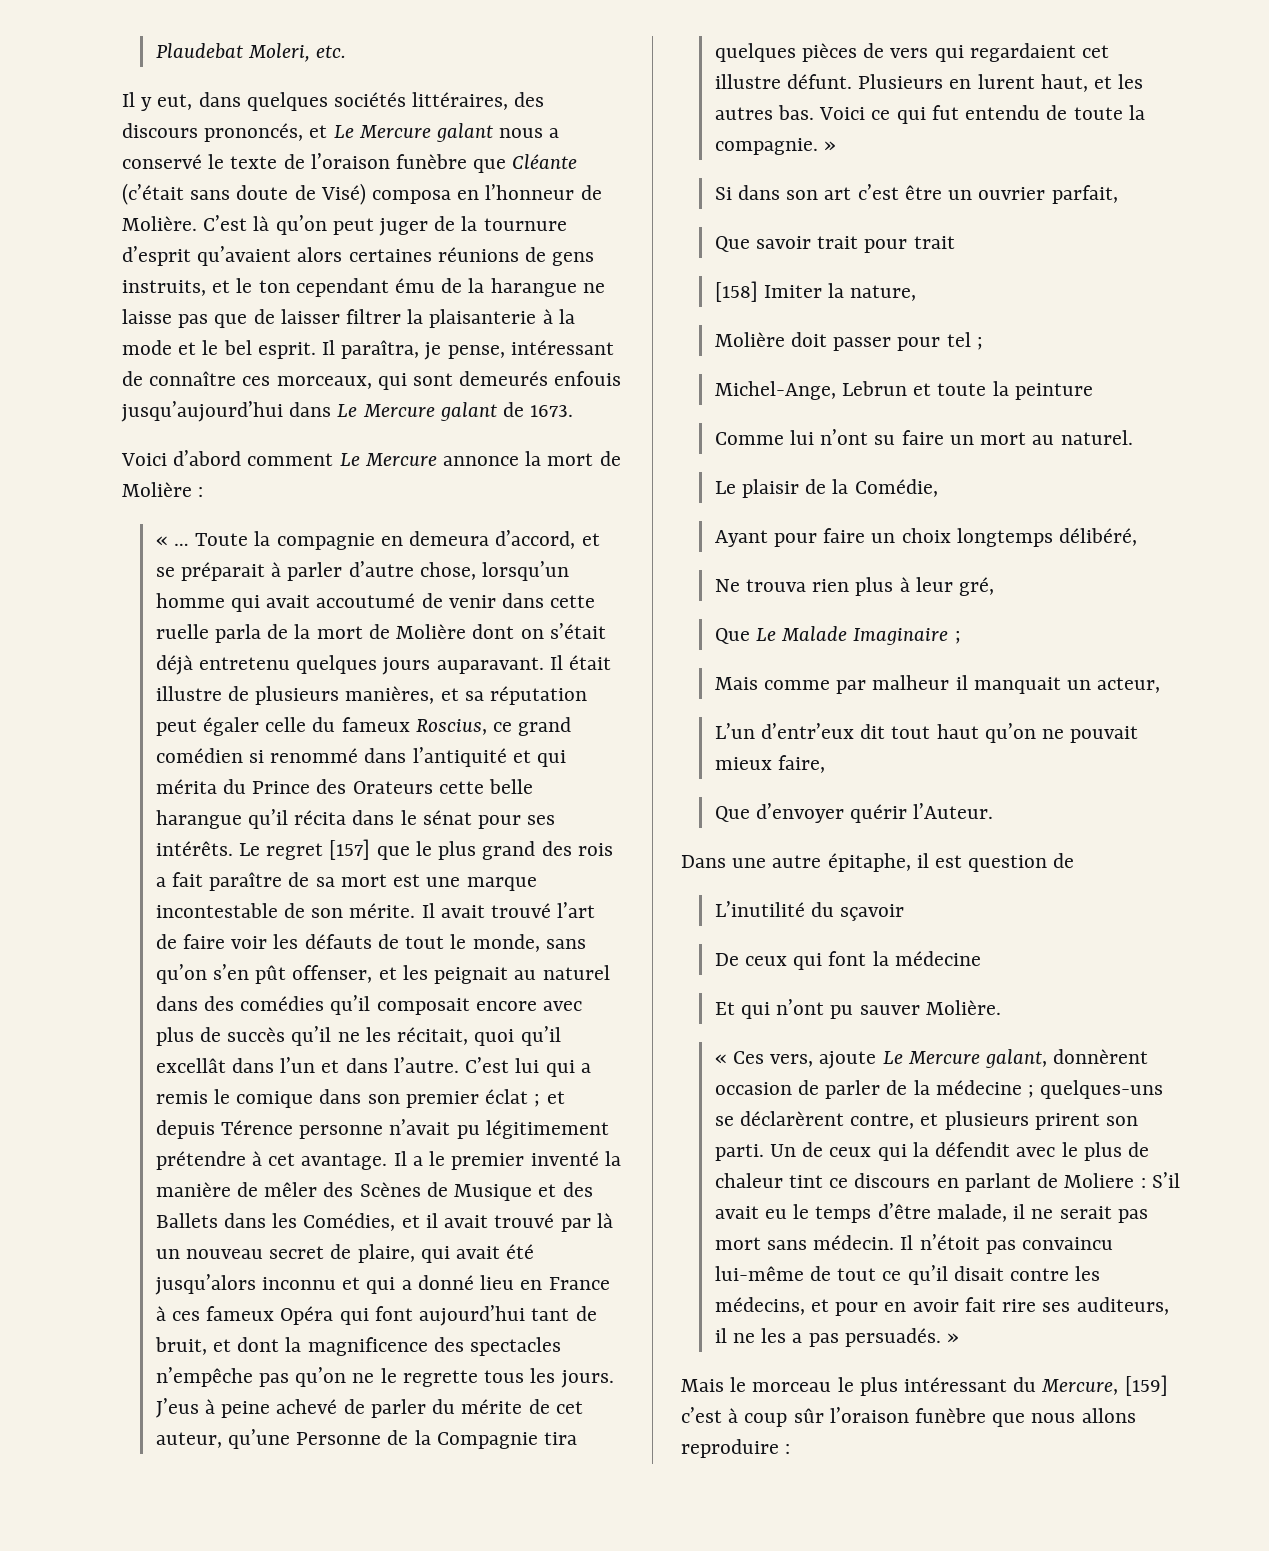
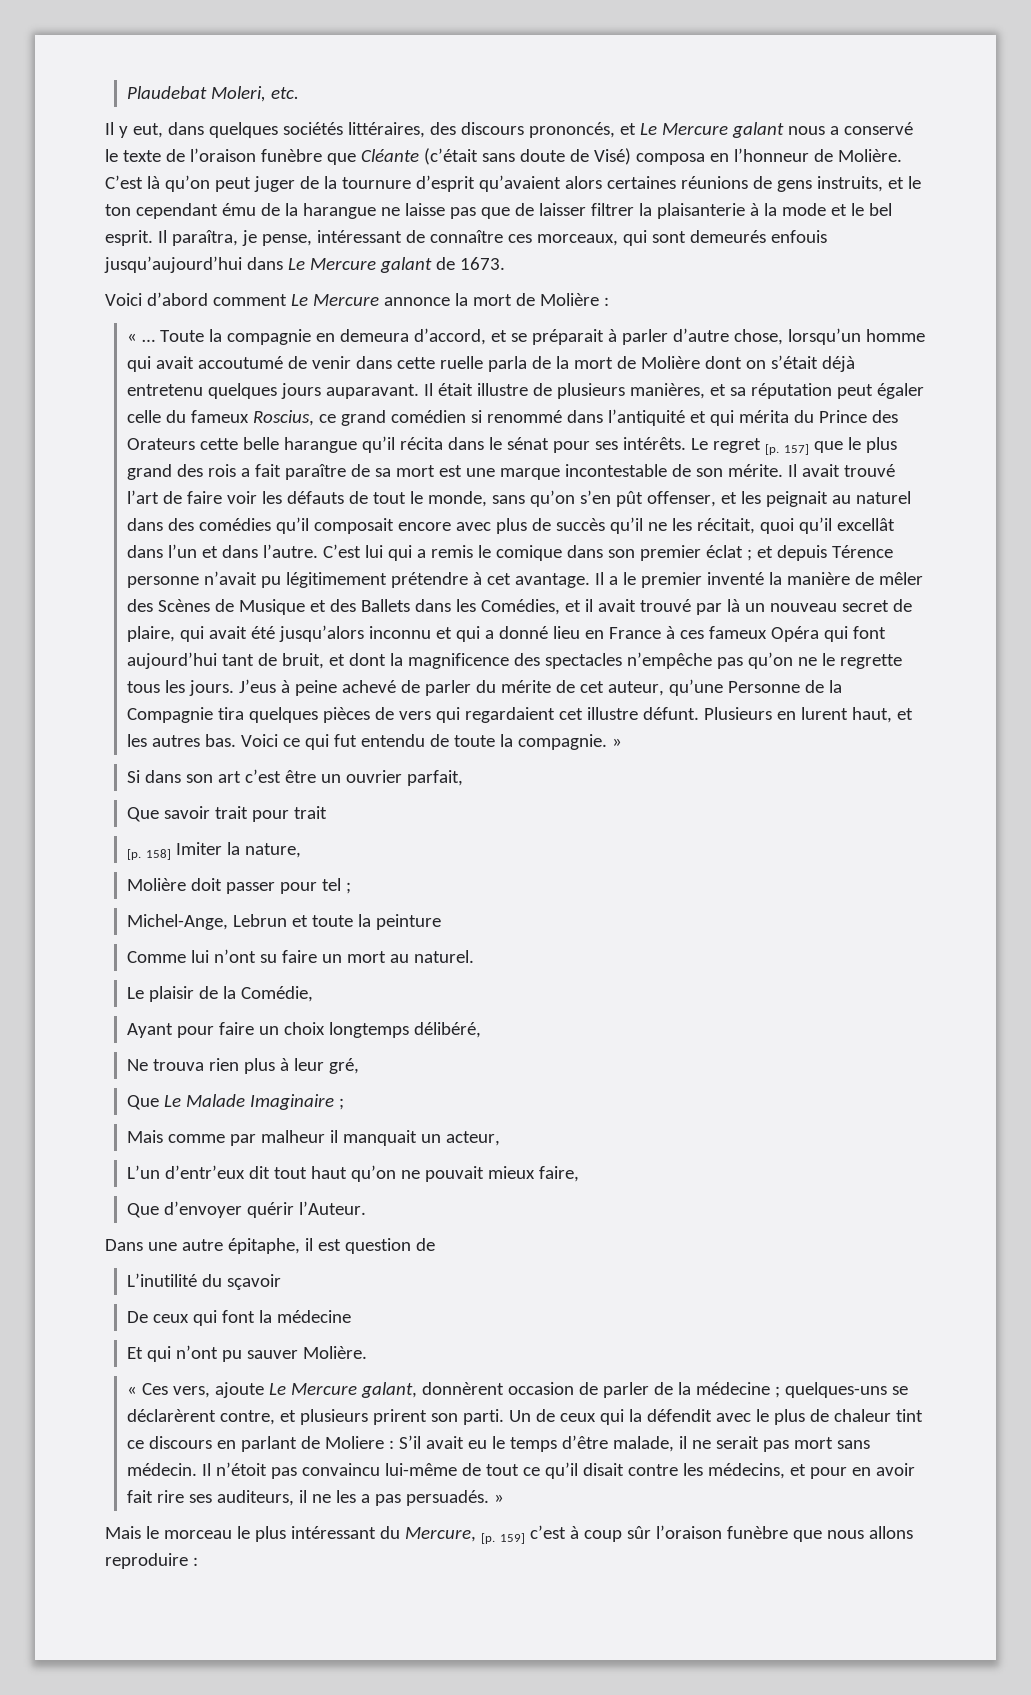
- Le regret [157] que le plus grand des rois a fait paraître de sa mort est une marque incontestable de son mérite.
+ Le regret [p. 157] que le plus grand des rois a fait paraître de sa mort est une marque incontestable de son mérite.
- [158] Imiter la nature,
+ [p. 158] Imiter la nature,
- Mais le morceau le plus intéressant du Mercure, [159] c’est à coup sûr l’oraison funèbre que nous allons reproduire :
+ Mais le morceau le plus intéressant du Mercure, [p. 159] c’est à coup sûr l’oraison funèbre que nous allons reproduire :

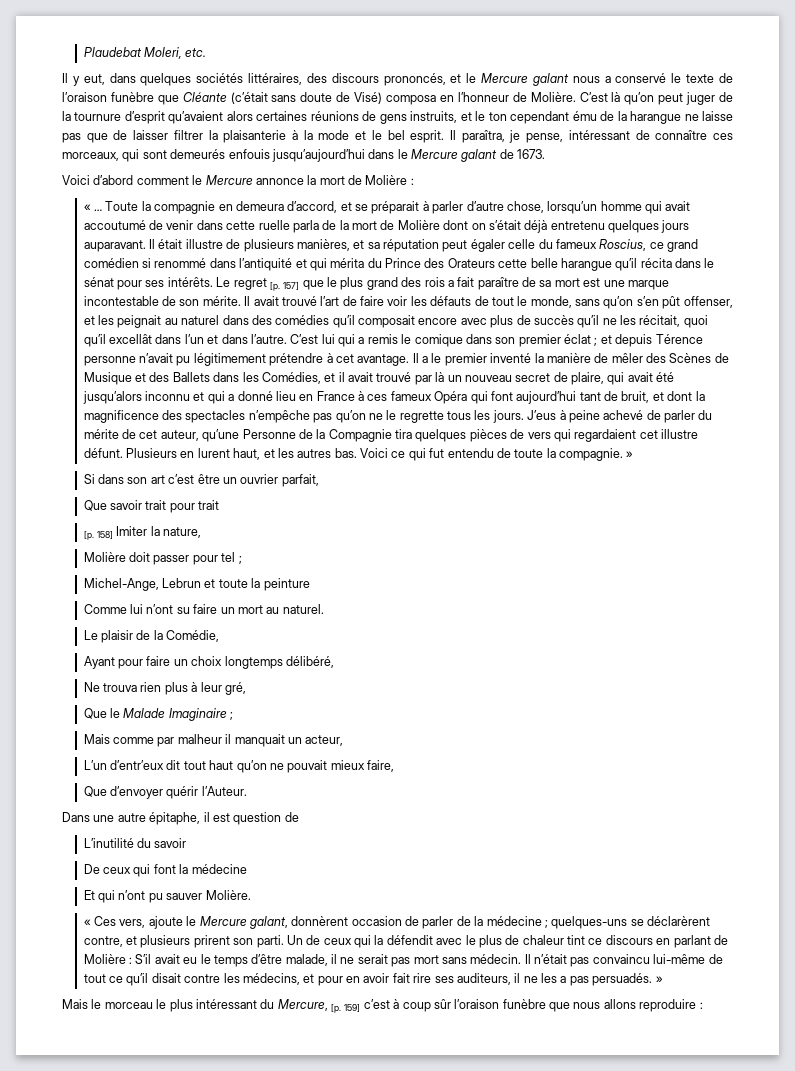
- Il y eut, dans quelques sociétés littéraires, des discours prononcés, et Le Mercure galant nous a conservé le texte de l’oraison funèbre que Cléante (c’était sans doute de Visé) composa en l’honneur de Molière.
+ Il y eut, dans quelques sociétés littéraires, des discours prononcés, et le Mercure galant nous a conservé le texte de l’oraison funèbre que Cléante (c’était sans doute de Visé) composa en l’honneur de Molière.
- Il paraîtra, je pense, intéressant de connaître ces morceaux, qui sont demeurés enfouis jusqu’aujourd’hui dans Le Mercure galant de 1673.
+ Il paraîtra, je pense, intéressant de connaître ces morceaux, qui sont demeurés enfouis jusqu’aujourd’hui dans le Mercure galant de 1673.
- Voici d’abord comment Le Mercure annonce la mort de Molière :
+ Voici d’abord comment le Mercure annonce la mort de Molière :
- Que Le Malade Imaginaire ;
+ Que le Malade Imaginaire ;
- L’inutilité du sçavoir
+ L’inutilité du savoir
- « Ces vers, ajoute Le Mercure galant, donnèrent occasion de parler de la médecine ; quelques-uns se déclarèrent contre, et plusieurs prirent son parti.
+ « Ces vers, ajoute le Mercure galant, donnèrent occasion de parler de la médecine ; quelques-uns se déclarèrent contre, et plusieurs prirent son parti.
- Un de ceux qui la défendit avec le plus de chaleur tint ce discours en parlant de Moliere : S’il avait eu le temps d’être malade, il ne serait pas mort sans médecin.
+ Un de ceux qui la défendit avec le plus de chaleur tint ce discours en parlant de Molière : S’il avait eu le temps d’être malade, il ne serait pas mort sans médecin.
- Il n’étoit pas convaincu lui-même de tout ce qu’il disait contre les médecins, et pour en avoir fait rire ses auditeurs, il ne les a pas persuadés. »
+ Il n’était pas convaincu lui-même de tout ce qu’il disait contre les médecins, et pour en avoir fait rire ses auditeurs, il ne les a pas persuadés. »

